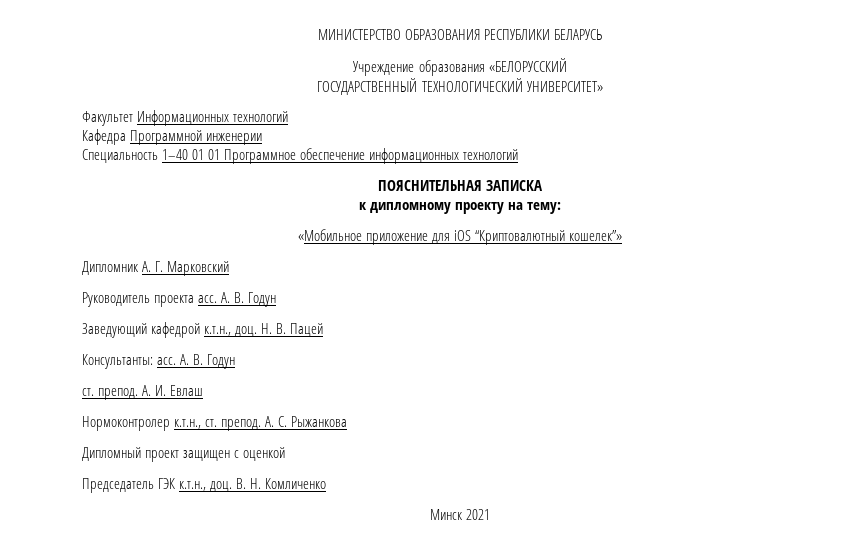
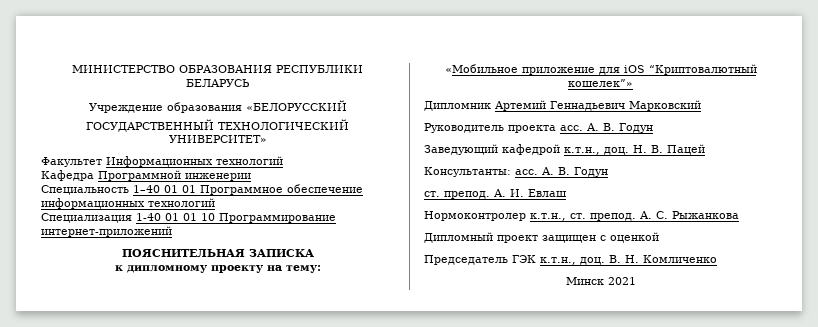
+ Специализация 1-40 01 01 10 Программирование интернет-приложений
- Дипломник А. Г. Марковский
+ Дипломник Артемий Геннадьевич Марковский

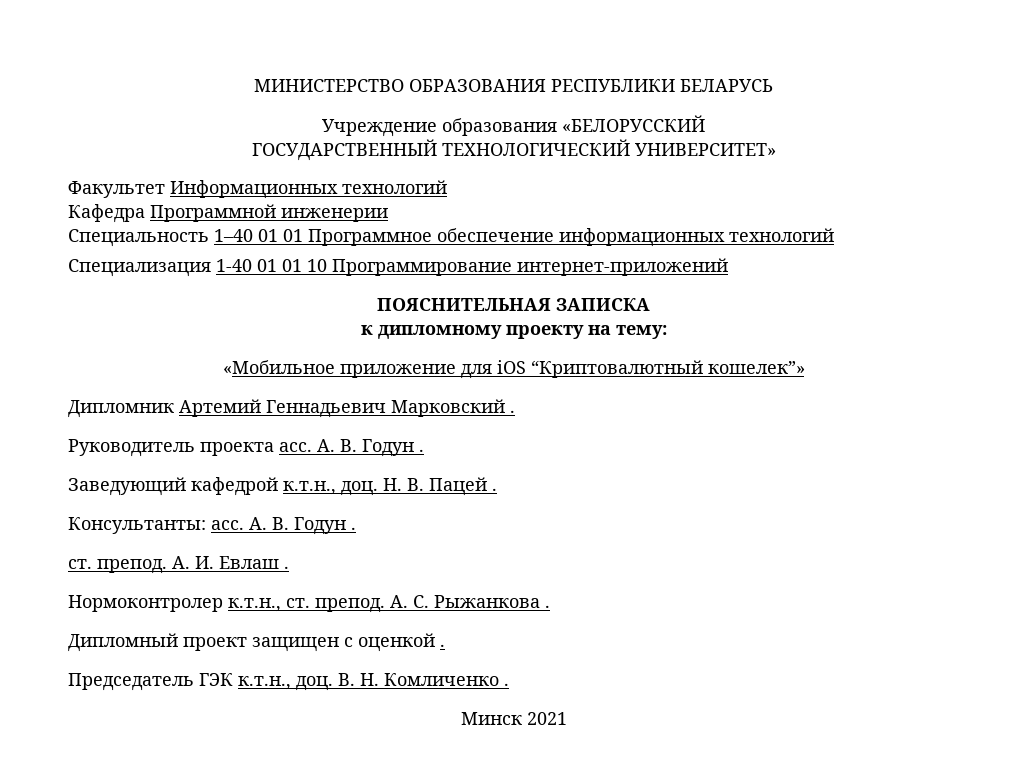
- Дипломник Артемий Геннадьевич Марковский
+ Дипломник Артемий Геннадьевич Марковский .
- Руководитель проекта асс. А. В. Годун
+ Руководитель проекта асс. А. В. Годун .
- Н. В. Пацей
+ Н. В. Пацей .
- Консультанты: асс. А. В. Годун
+ Консультанты: асс. А. В. Годун .
- А. И. Евлаш
+ А. И. Евлаш .
- А. С. Рыжанкова
+ А. С. Рыжанкова .
- Дипломный проект защищен с оценкой
+ Дипломный проект защищен с оценкой .
- В. Н. Комличенко
+ В. Н. Комличенко .

